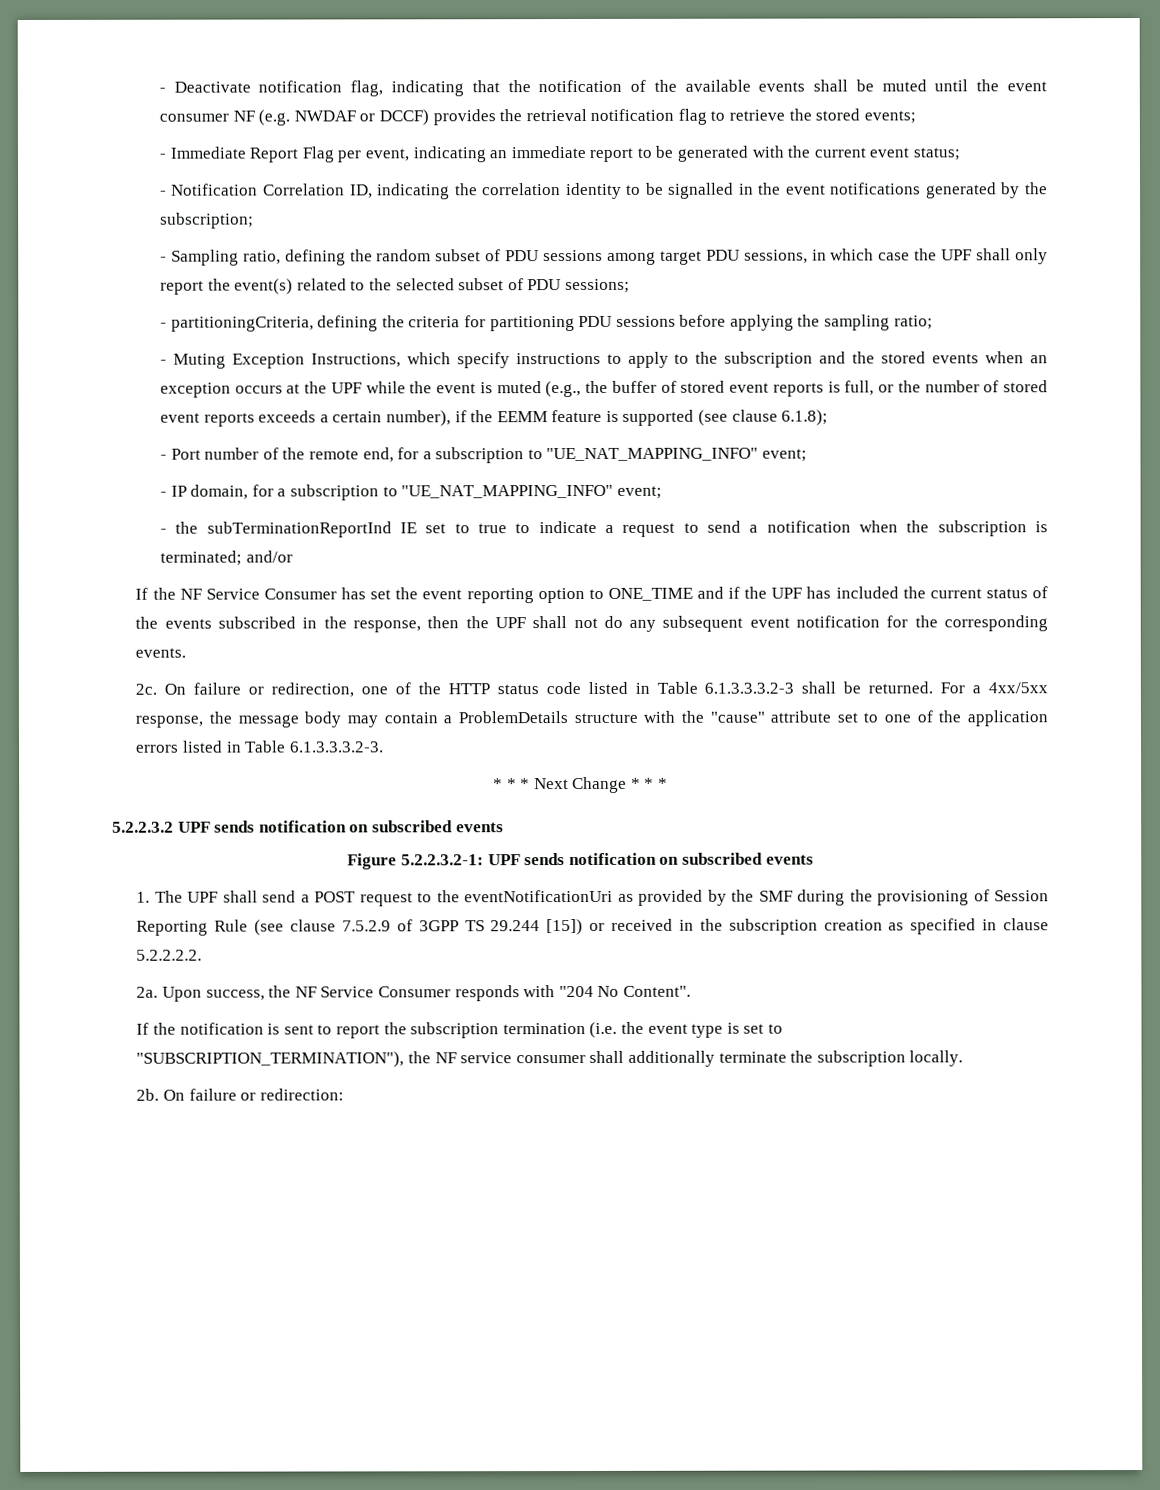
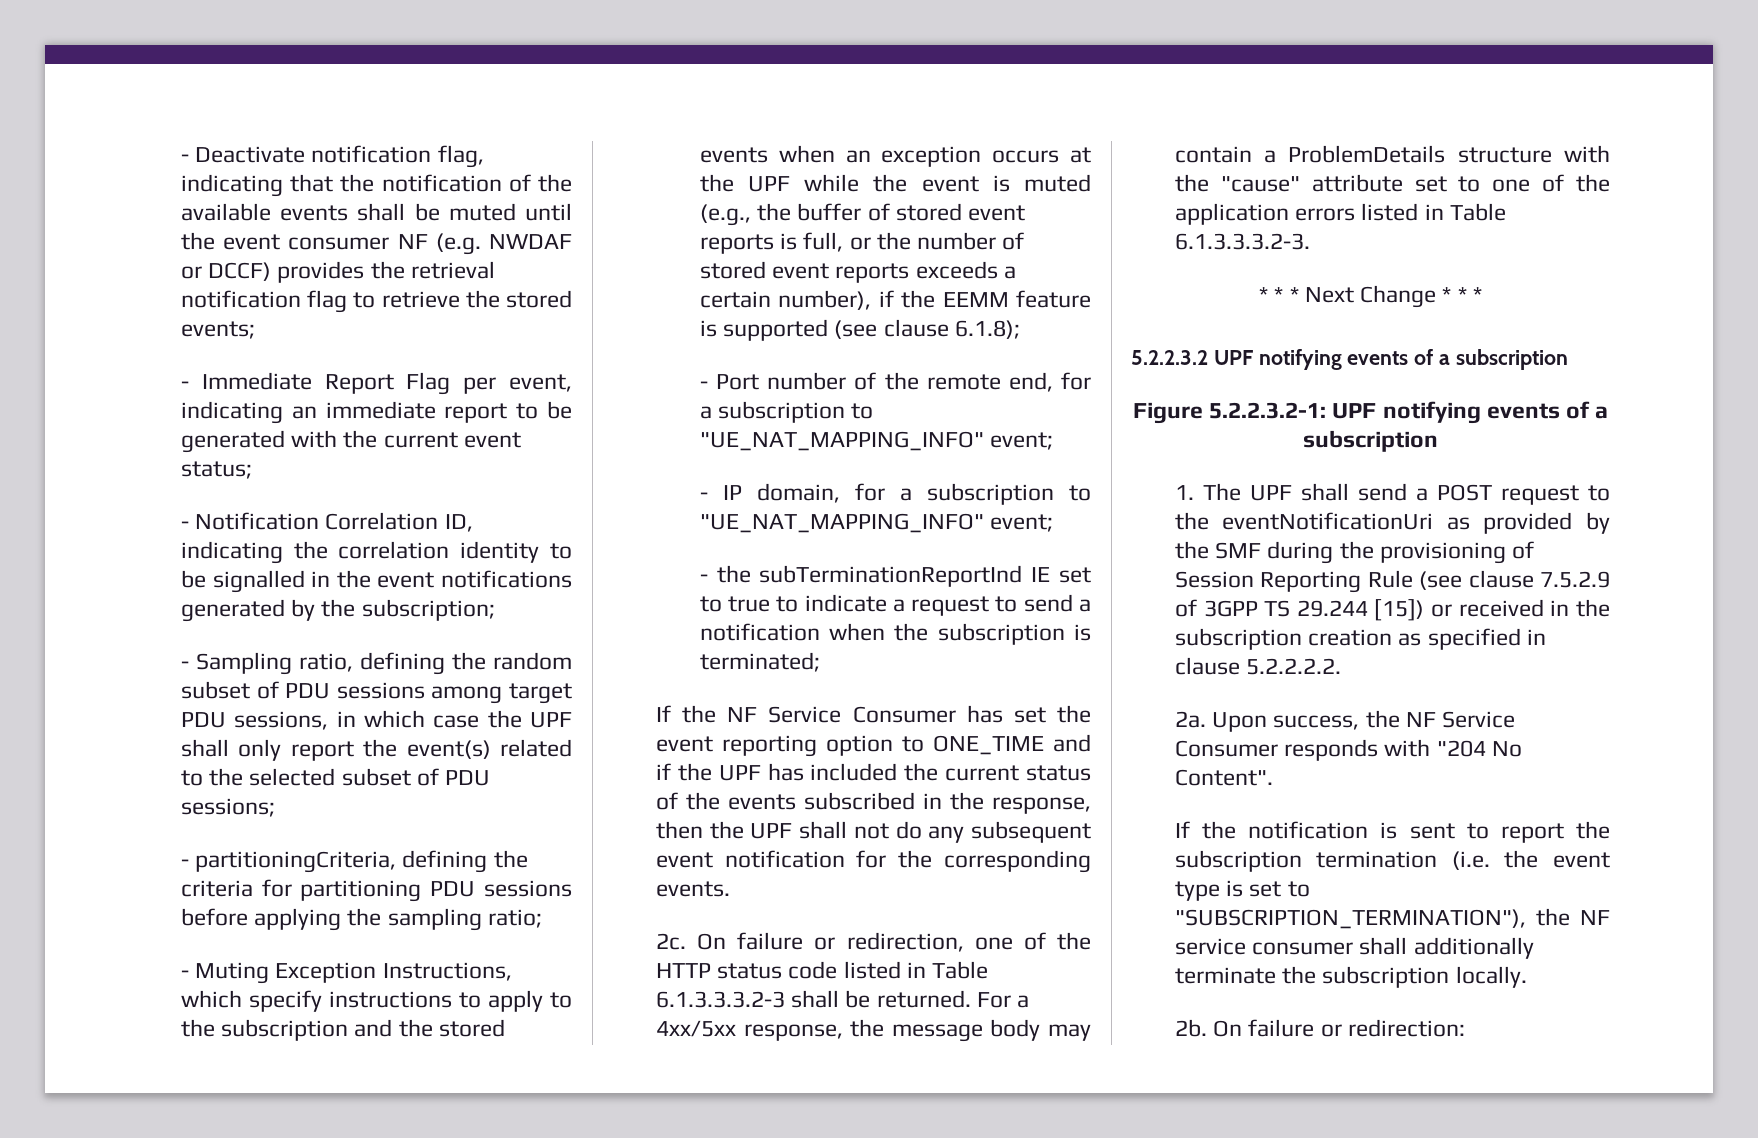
- - the subTerminationReportInd IE set to true to indicate a request to send a notification when the subscription is terminated; and/or
+ - the subTerminationReportInd IE set to true to indicate a request to send a notification when the subscription is terminated;
- 5.2.2.3.2 UPF sends notification on subscribed events
- Figure 5.2.2.3.2-1: UPF sends notification on subscribed events
+ 5.2.2.3.2 UPF notifying events of a subscription
+ Figure 5.2.2.3.2-1: UPF notifying events of a subscription

